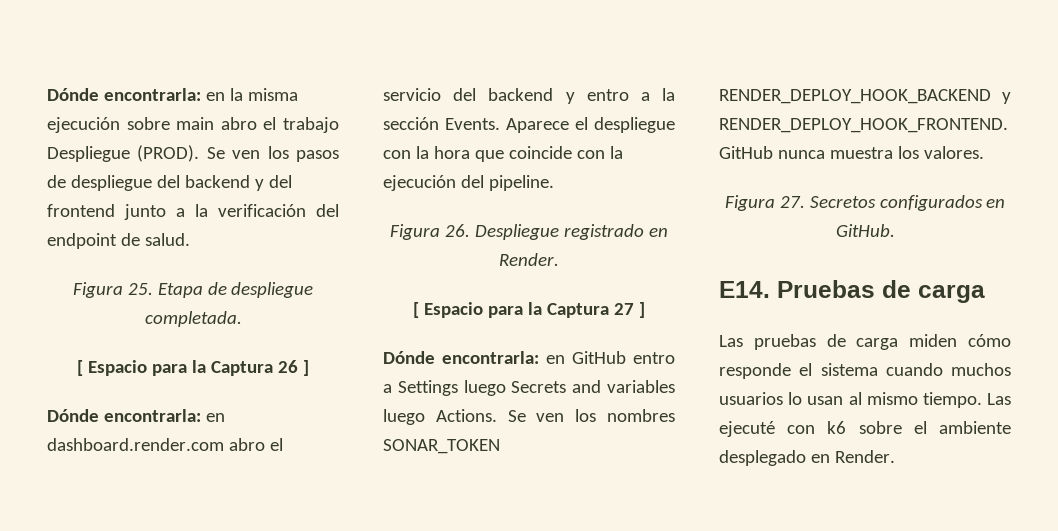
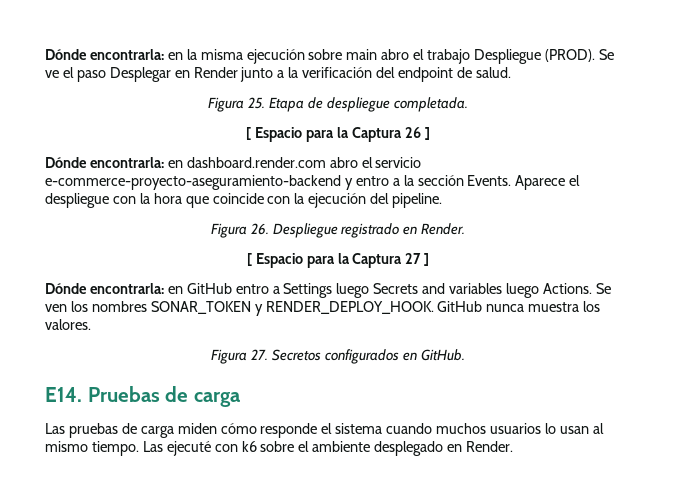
- Se ven los pasos de despliegue del backend y del frontend junto a la verificación del endpoint de salud.
+ Se ve el paso Desplegar en Render junto a la verificación del endpoint de salud.
- Dónde encontrarla: en dashboard.render.com abro el servicio del backend y entro a la sección Events.
+ Dónde encontrarla: en dashboard.render.com abro el servicio e-commerce-proyecto-aseguramiento-backend y entro a la sección Events.
- Se ven los nombres SONAR_TOKEN RENDER_DEPLOY_HOOK_BACKEND y RENDER_DEPLOY_HOOK_FRONTEND.
+ Se ven los nombres SONAR_TOKEN y RENDER_DEPLOY_HOOK.

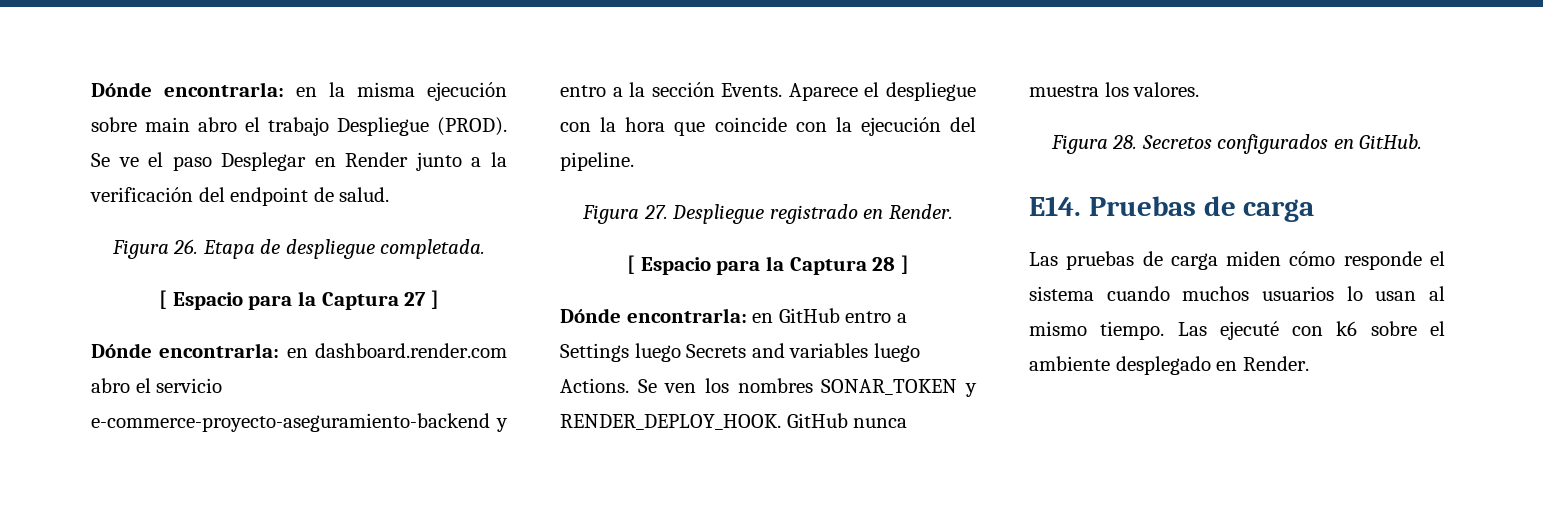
- Figura 25. Etapa de despliegue completada.
+ Figura 26. Etapa de despliegue completada.
- [ Espacio para la Captura 26 ]
+ [ Espacio para la Captura 27 ]
- Figura 26. Despliegue registrado en Render.
+ Figura 27. Despliegue registrado en Render.
- [ Espacio para la Captura 27 ]
+ [ Espacio para la Captura 28 ]
- Figura 27. Secretos configurados en GitHub.
+ Figura 28. Secretos configurados en GitHub.

